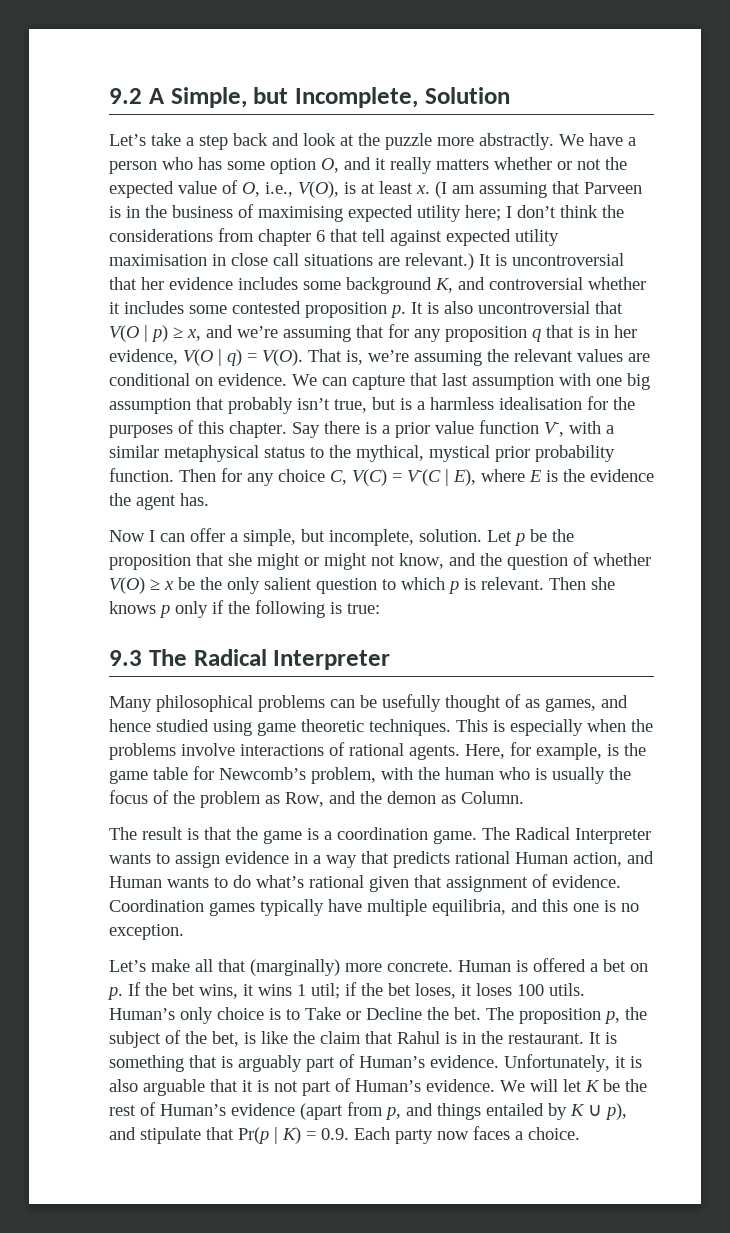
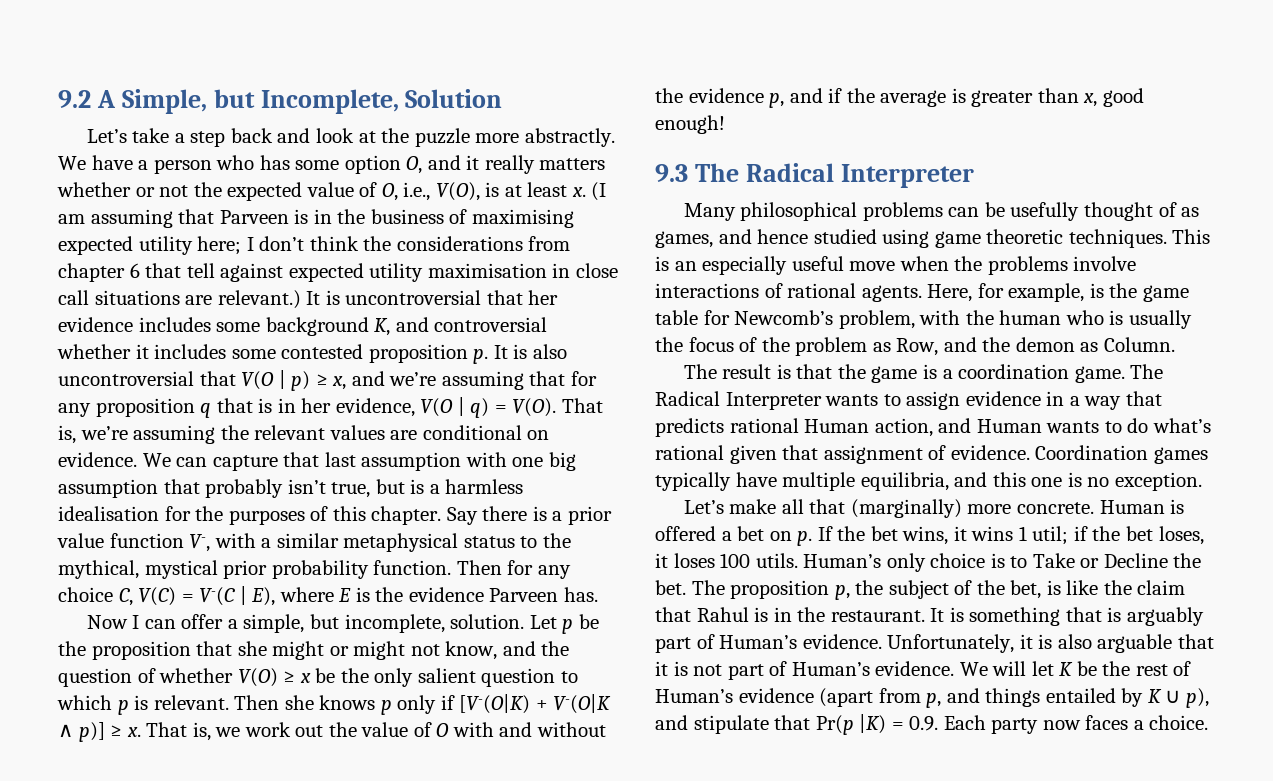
- Then for any choice C, V(C) = V-(C | E), where E is the evidence the agent has.
+ Then for any choice C, V(C) = V-(C | E), where E is the evidence Parveen has.
- Then she knows p only if the following is true:
+ Then she knows p only if [V-(O|K) + V-(O|K ∧ p)] ≥ x. That is, we work out the value of O with and without the evidence p, and if the average is greater than x, good enough!
- This is especially when the problems involve interactions of rational agents.
+ This is an especially useful move when the problems involve interactions of rational agents.
- We will let K be the rest of Human’s evidence (apart from p, and things entailed by K ∪ p), and stipulate that Pr(p | K) = 0.9. Each party now faces a choice.
+ We will let K be the rest of Human’s evidence (apart from p, and things entailed by K ∪ p), and stipulate that Pr(p |K) = 0.9. Each party now faces a choice.

